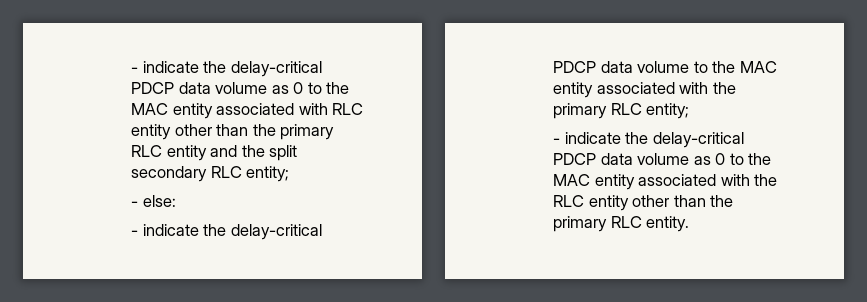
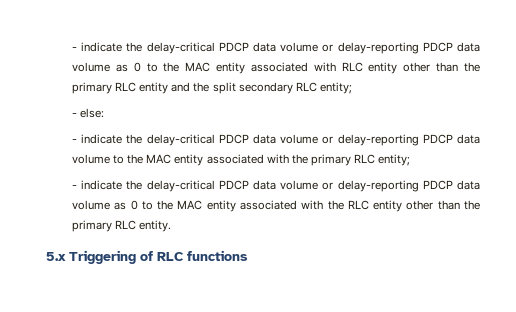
- - indicate the delay-critical PDCP data volume as 0 to the MAC entity associated with RLC entity other than the primary RLC entity and the split secondary RLC entity;
+ - indicate the delay-critical PDCP data volume or delay-reporting PDCP data volume as 0 to the MAC entity associated with RLC entity other than the primary RLC entity and the split secondary RLC entity;
- - indicate the delay-critical PDCP data volume to the MAC entity associated with the primary RLC entity;
+ - indicate the delay-critical PDCP data volume or delay-reporting PDCP data volume to the MAC entity associated with the primary RLC entity;
- - indicate the delay-critical PDCP data volume as 0 to the MAC entity associated with the RLC entity other than the primary RLC entity.
+ - indicate the delay-critical PDCP data volume or delay-reporting PDCP data volume as 0 to the MAC entity associated with the RLC entity other than the primary RLC entity.
+ 5.x Triggering of RLC functions

